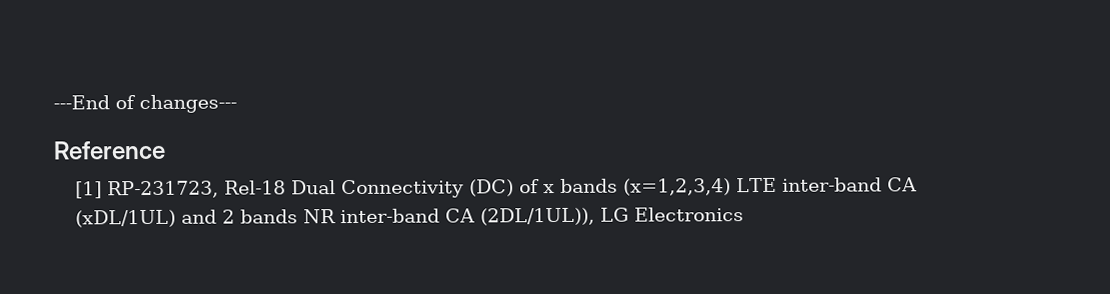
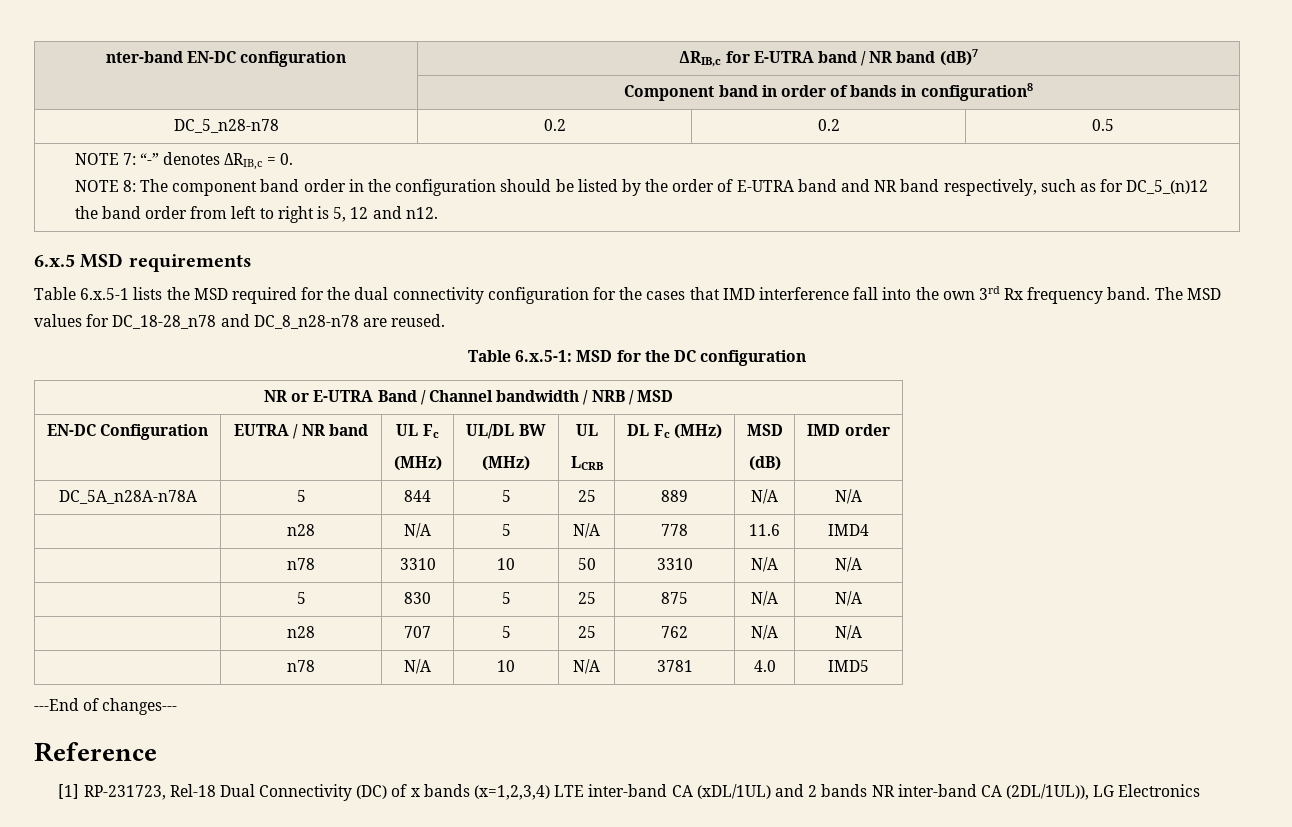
+ nter-band EN-DC configuration | ΔRIB,c for E-UTRA band / NR band (dB)7
+ | Component band in order of bands in configuration8
+ DC_5_n28-n78 | 0.2 | 0.2 | 0.5
+ NOTE 7: “-” denotes ΔRIB,c = 0.
+ NOTE 8: The component band order in the configuration should be listed by the order of E-UTRA band and NR band respectively, such as for DC_5_(n)12 the band order from left to right is 5, 12 and n12.
+ 6.x.5 MSD requirements
+ Table 6.x.5-1 lists the MSD required for the dual connectivity configuration for the cases that IMD interference fall into the own 3rd Rx frequency band. The MSD values for DC_18-28_n78 and DC_8_n28-n78 are reused.
+ Table 6.x.5-1: MSD for the DC configuration
+ NR or E-UTRA Band / Channel bandwidth / NRB / MSD
+ EN-DC Configuration | EUTRA / NR band | UL Fc
+ (MHz) | UL/DL BW
+ (MHz) | UL
+ LCRB | DL Fc (MHz) | MSD
+ (dB) | IMD order
+ DC_5A_n28A-n78A | 5 | 844 | 5 | 25 | 889 | N/A | N/A
+ | n28 | N/A | 5 | N/A | 778 | 11.6 | IMD4
+ | n78 | 3310 | 10 | 50 | 3310 | N/A | N/A
+ | 5 | 830 | 5 | 25 | 875 | N/A | N/A
+ | n28 | 707 | 5 | 25 | 762 | N/A | N/A
+ | n78 | N/A | 10 | N/A | 3781 | 4.0 | IMD5

